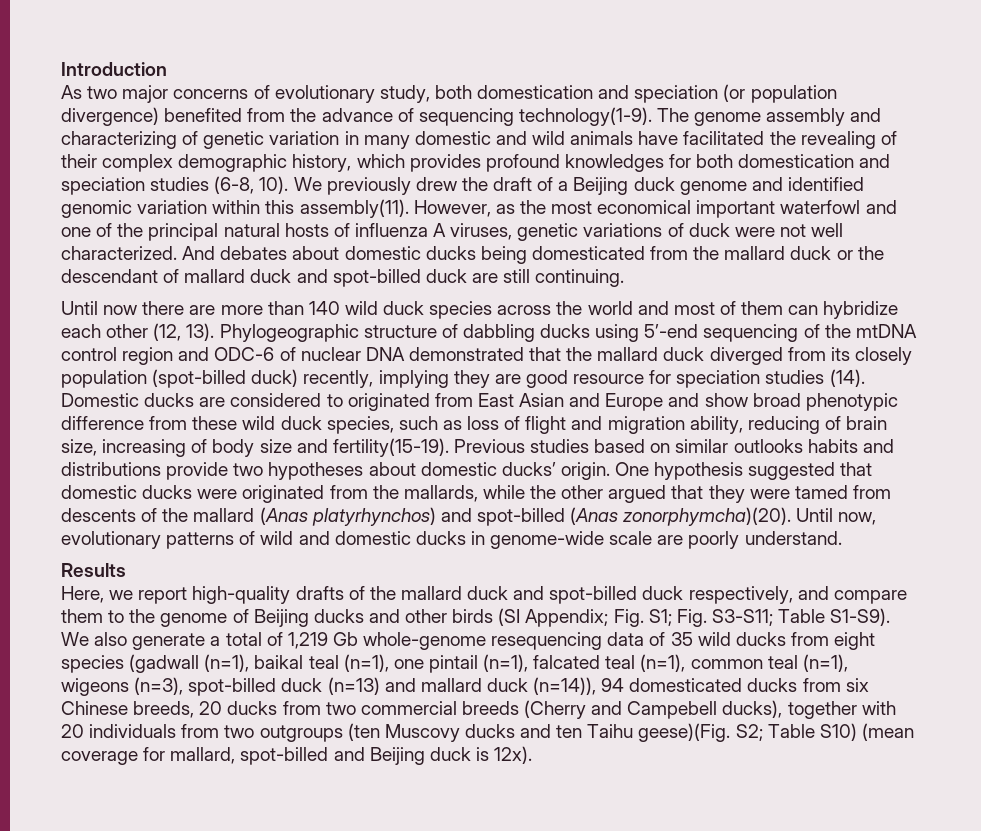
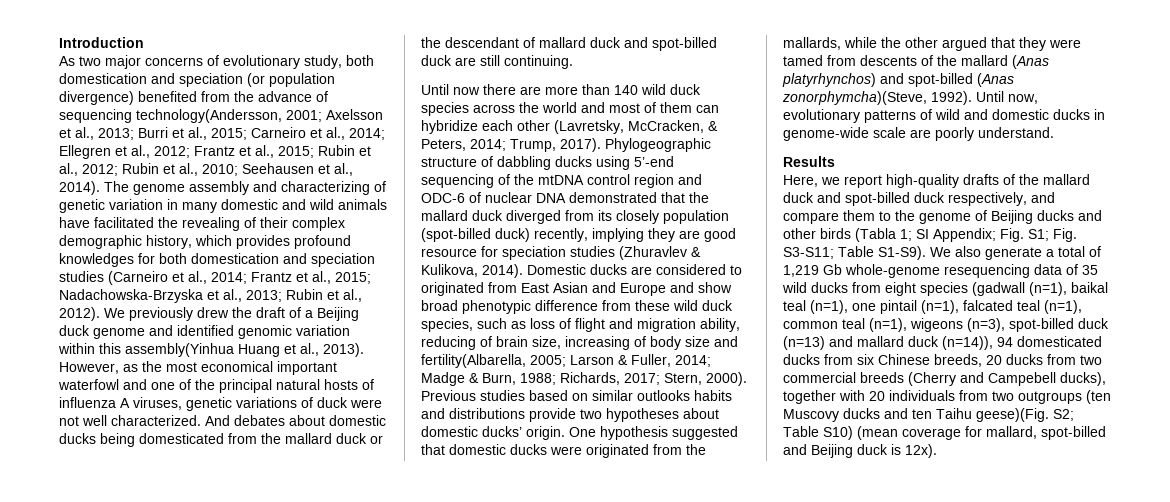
- As two major concerns of evolutionary study, both domestication and speciation (or population divergence) benefited from the advance of sequencing technology(1-9).
+ As two major concerns of evolutionary study, both domestication and speciation (or population divergence) benefited from the advance of sequencing technology(Andersson, 2001; Axelsson et al., 2013; Burri et al., 2015; Carneiro et al., 2014; Ellegren et al., 2012; Frantz et al., 2015; Rubin et al., 2012; Rubin et al., 2010; Seehausen et al., 2014).
- The genome assembly and characterizing of genetic variation in many domestic and wild animals have facilitated the revealing of their complex demographic history, which provides profound knowledges for both domestication and speciation studies (6-8, 10).
+ The genome assembly and characterizing of genetic variation in many domestic and wild animals have facilitated the revealing of their complex demographic history, which provides profound knowledges for both domestication and speciation studies (Carneiro et al., 2014; Frantz et al., 2015; Nadachowska-Brzyska et al., 2013; Rubin et al., 2012).
- We previously drew the draft of a Beijing duck genome and identified genomic variation within this assembly(11).
+ We previously drew the draft of a Beijing duck genome and identified genomic variation within this assembly(Yinhua Huang et al., 2013).
- Until now there are more than 140 wild duck species across the world and most of them can hybridize each other (12, 13).
+ Until now there are more than 140 wild duck species across the world and most of them can hybridize each other (Lavretsky, McCracken, & Peters, 2014; Trump, 2017).
- Phylogeographic structure of dabbling ducks using 5’-end sequencing of the mtDNA control region and ODC-6 of nuclear DNA demonstrated that the mallard duck diverged from its closely population (spot-billed duck) recently, implying they are good resource for speciation studies (14).
+ Phylogeographic structure of dabbling ducks using 5’-end sequencing of the mtDNA control region and ODC-6 of nuclear DNA demonstrated that the mallard duck diverged from its closely population (spot-billed duck) recently, implying they are good resource for speciation studies (Zhuravlev & Kulikova, 2014).
- Domestic ducks are considered to originated from East Asian and Europe and show broad phenotypic difference from these wild duck species, such as loss of flight and migration ability, reducing of brain size, increasing of body size and fertility(15-19).
+ Domestic ducks are considered to originated from East Asian and Europe and show broad phenotypic difference from these wild duck species, such as loss of flight and migration ability, reducing of brain size, increasing of body size and fertility(Albarella, 2005; Larson & Fuller, 2014; Madge & Burn, 1988; Richards, 2017; Stern, 2000).
- One hypothesis suggested that domestic ducks were originated from the mallards, while the other argued that they were tamed from descents of the mallard (Anas platyrhynchos) and spot-billed (Anas zonorphymcha)(20).
+ One hypothesis suggested that domestic ducks were originated from the mallards, while the other argued that they were tamed from descents of the mallard (Anas platyrhynchos) and spot-billed (Anas zonorphymcha)(Steve, 1992).
- Here, we report high-quality drafts of the mallard duck and spot-billed duck respectively, and compare them to the genome of Beijing ducks and other birds (SI Appendix; Fig. S1; Fig. S3-S11; Table S1-S9).
+ Here, we report high-quality drafts of the mallard duck and spot-billed duck respectively, and compare them to the genome of Beijing ducks and other birds (Tabla 1; SI Appendix; Fig. S1; Fig. S3-S11; Table S1-S9).

